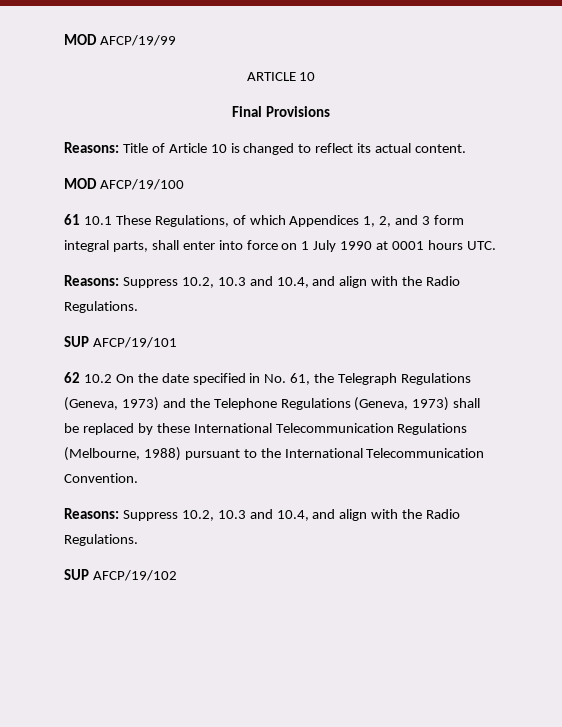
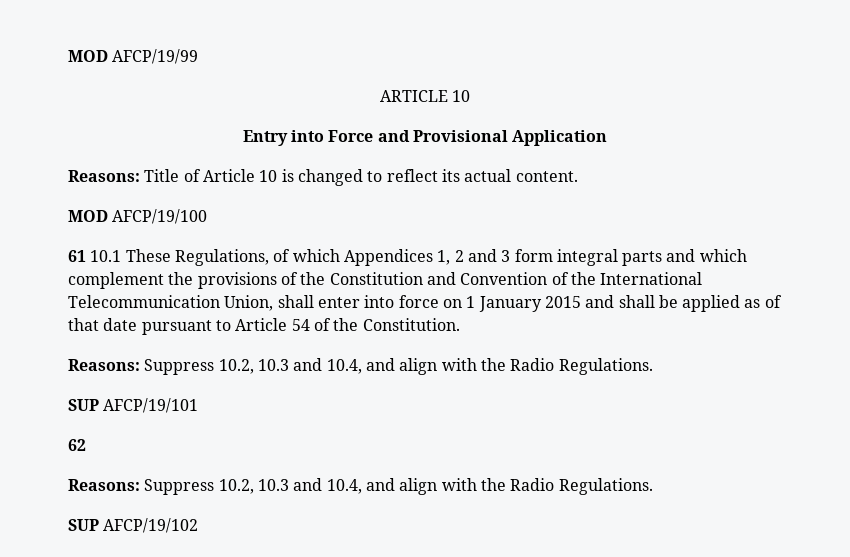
- Final Provisions
+ Entry into Force and Provisional Application
- 61 10.1 These Regulations, of which Appendices 1, 2, and 3 form integral parts, shall enter into force on 1 July 1990 at 0001 hours UTC.
+ 61 10.1 These Regulations, of which Appendices 1, 2 and 3 form integral parts and which complement the provisions of the Constitution and Convention of the International Telecommunication Union, shall enter into force on 1 January 2015 and shall be applied as of that date pursuant to Article 54 of the Constitution.
- 62 10.2 On the date specified in No. 61, the Telegraph Regulations (Geneva, 1973) and the Telephone Regulations (Geneva, 1973) shall be replaced by these International Telecommunication Regulations (Melbourne, 1988) pursuant to the International Telecommunication Convention.
+ 62

